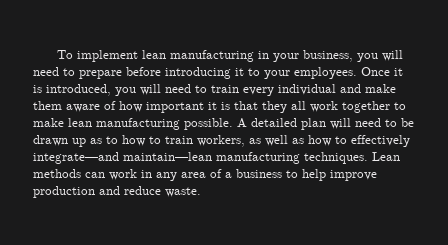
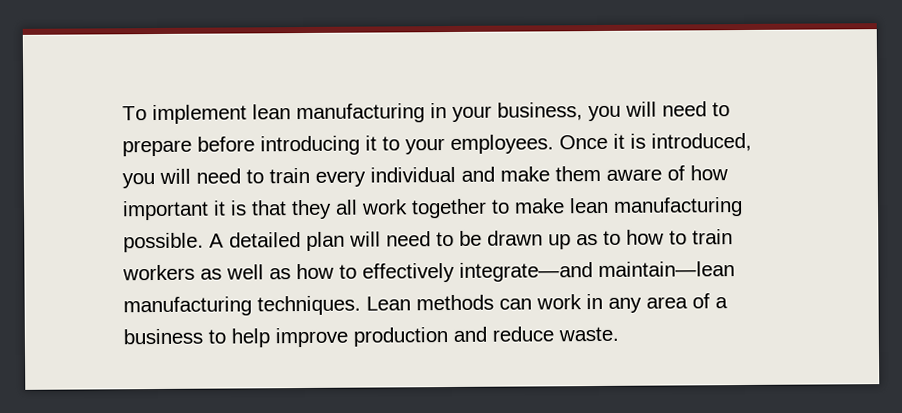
- A detailed plan will need to be drawn up as to how to train workers, as well as how to effectively integrate—and maintain—lean manufacturing techniques.
+ A detailed plan will need to be drawn up as to how to train workers as well as how to effectively integrate—and maintain—lean manufacturing techniques.

